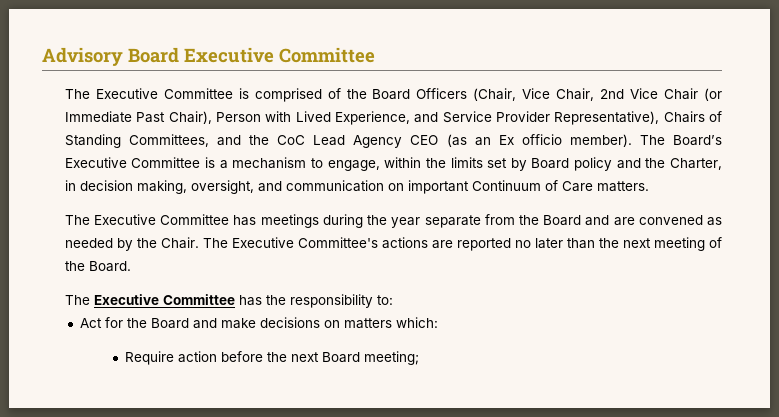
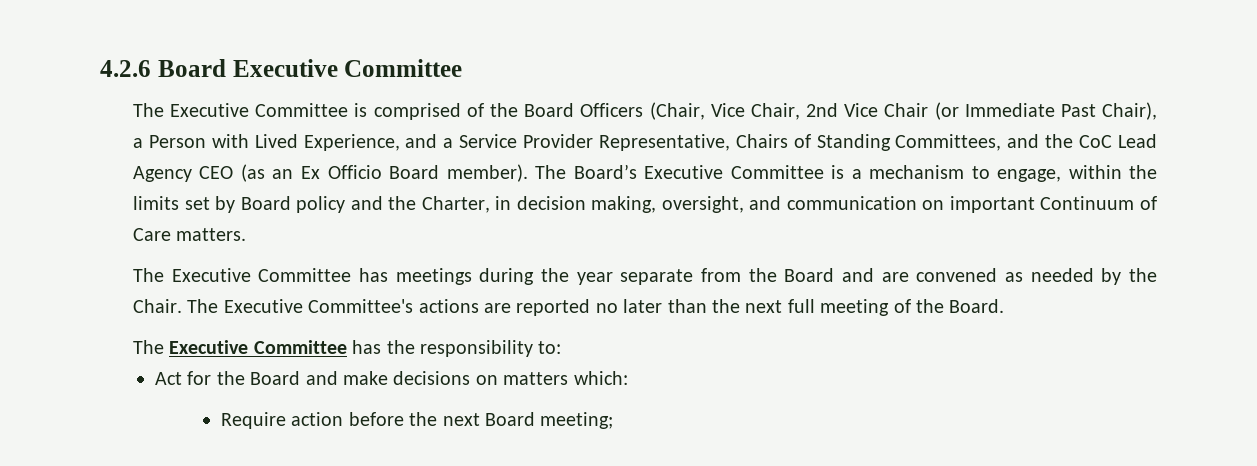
- Advisory Board Executive Committee
+ 4.2.6 Board Executive Committee
- The Executive Committee is comprised of the Board Officers (Chair, Vice Chair, 2nd Vice Chair (or Immediate Past Chair), Person with Lived Experience, and Service Provider Representative), Chairs of Standing Committees, and the CoC Lead Agency CEO (as an Ex officio member).
+ The Executive Committee is comprised of the Board Officers (Chair, Vice Chair, 2nd Vice Chair (or Immediate Past Chair), a Person with Lived Experience, and a Service Provider Representative, Chairs of Standing Committees, and the CoC Lead Agency CEO (as an Ex Officio Board member).
- The Executive Committee's actions are reported no later than the next meeting of the Board.
+ The Executive Committee's actions are reported no later than the next full meeting of the Board.

